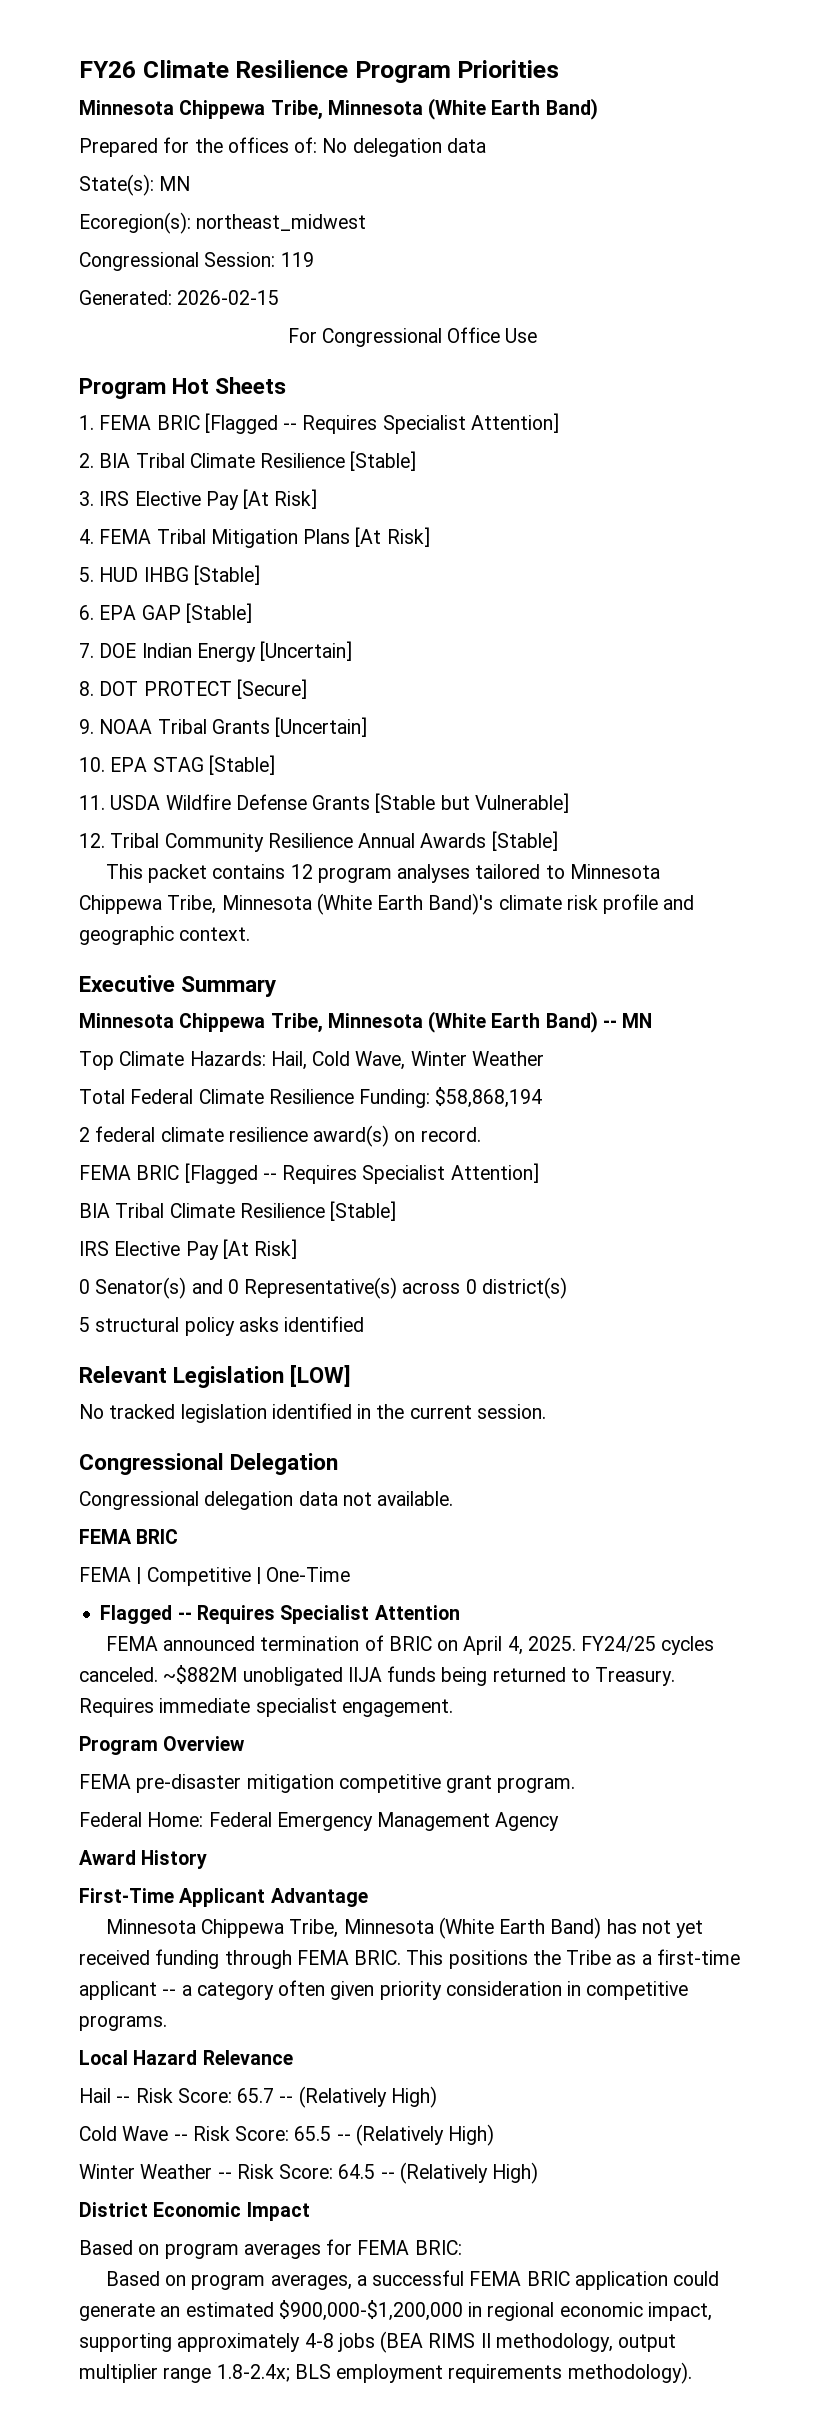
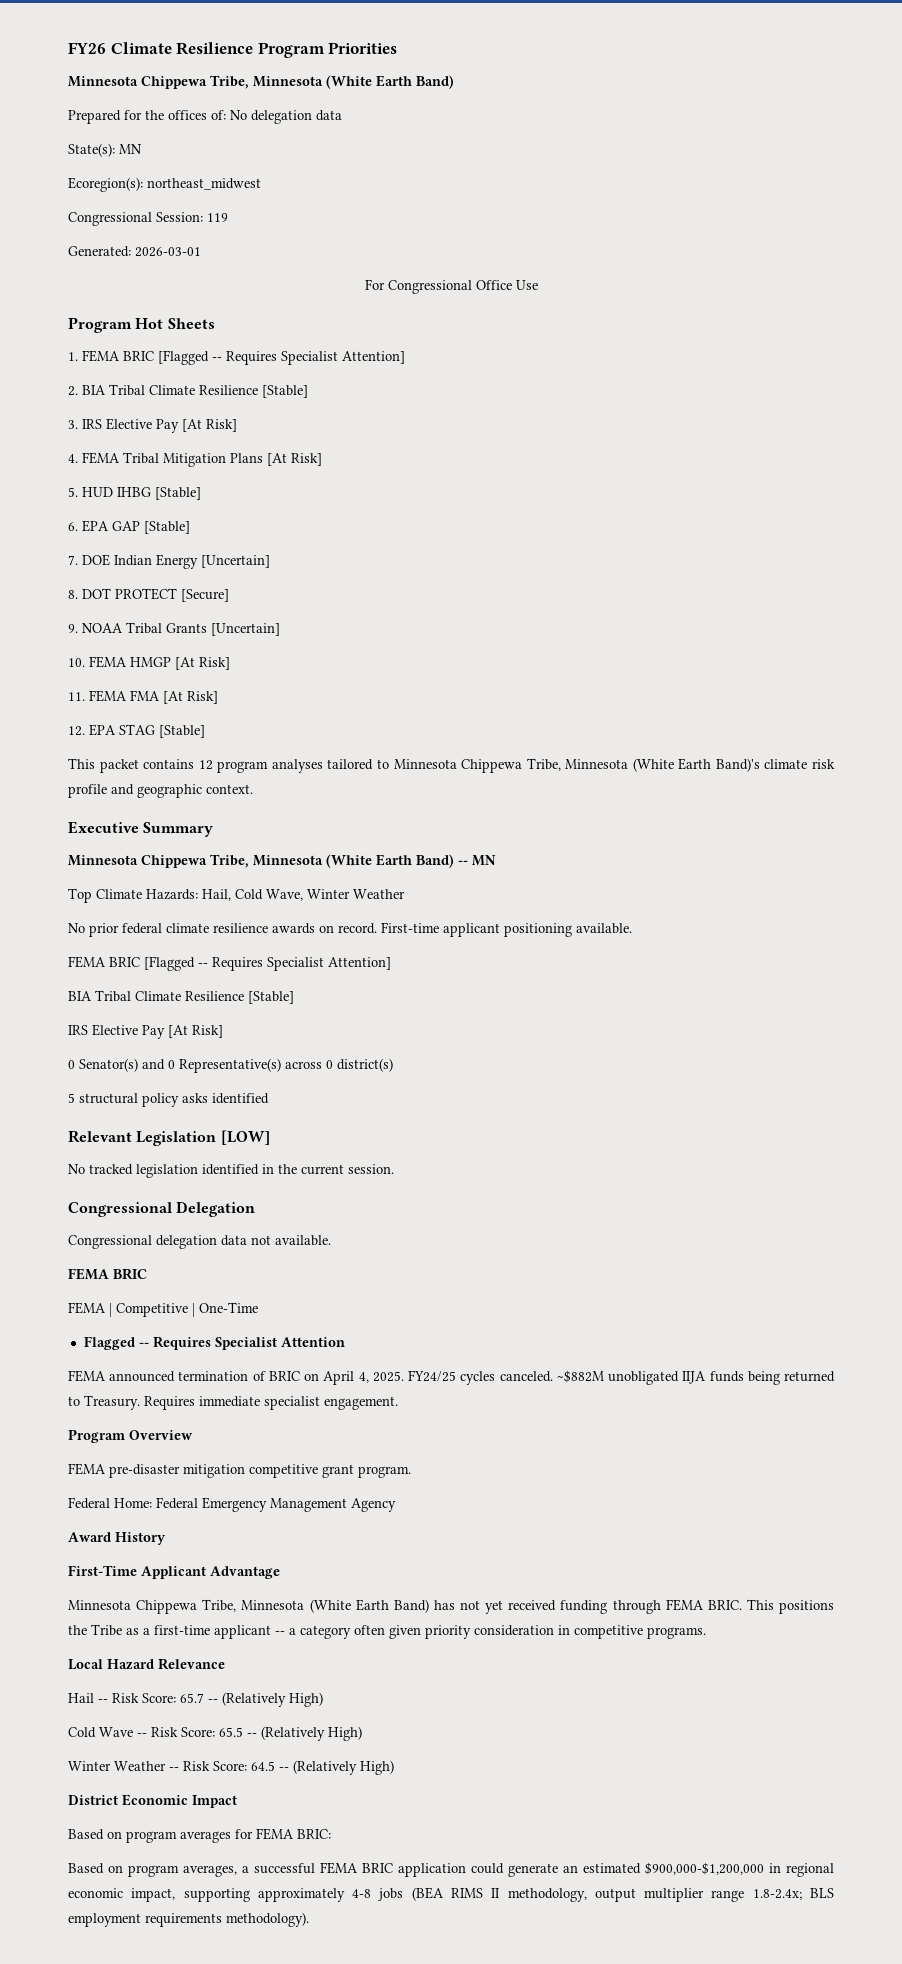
- Generated: 2026-02-15
+ Generated: 2026-03-01
- 10. EPA STAG [Stable]
- 11. USDA Wildfire Defense Grants [Stable but Vulnerable]
- 12. Tribal Community Resilience Annual Awards [Stable]
+ 10. FEMA HMGP [At Risk]
+ 11. FEMA FMA [At Risk]
+ 12. EPA STAG [Stable]
- Total Federal Climate Resilience Funding: $58,868,194
- 2 federal climate resilience award(s) on record.
+ No prior federal climate resilience awards on record. First-time applicant positioning available.

